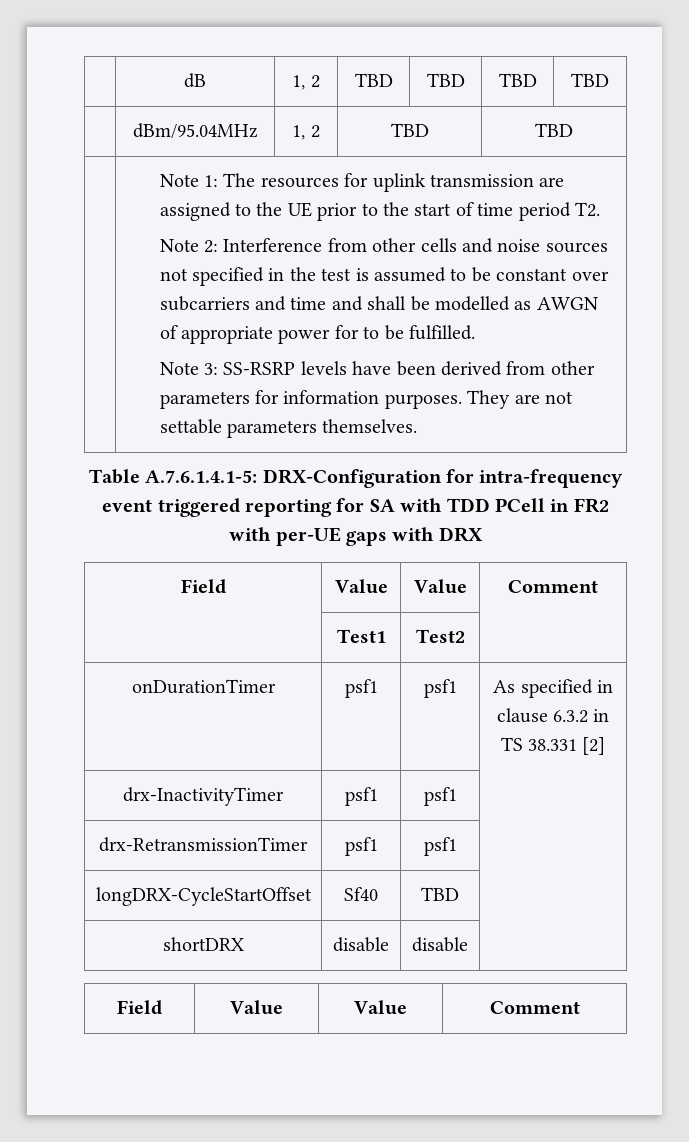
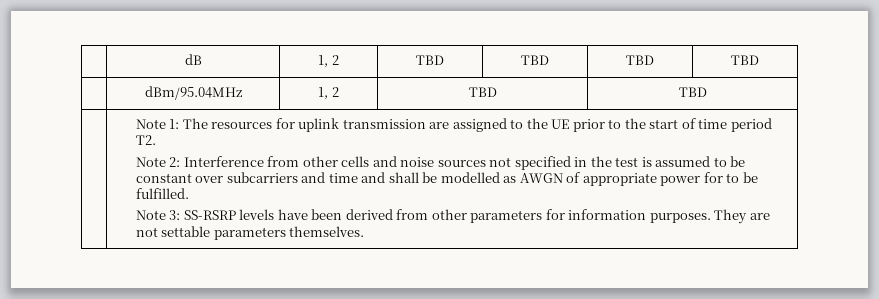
- Table A.7.6.1.4.1-5: DRX-Configuration for intra-frequency event triggered reporting for SA with TDD PCell in FR2 with per-UE gaps with DRX
- Field | Value | Value | Comment
- | Test1 | Test2 |
- onDurationTimer | psf1 | psf1 | As specified in clause 6.3.2 in TS 38.331 [2]
- drx-InactivityTimer | psf1 | psf1 |
- drx-RetransmissionTimer | psf1 | psf1 |
- longDRX-CycleStartOffset | Sf40 | TBD |
- shortDRX | disable | disable |
- Field | Value | Value | Comment

